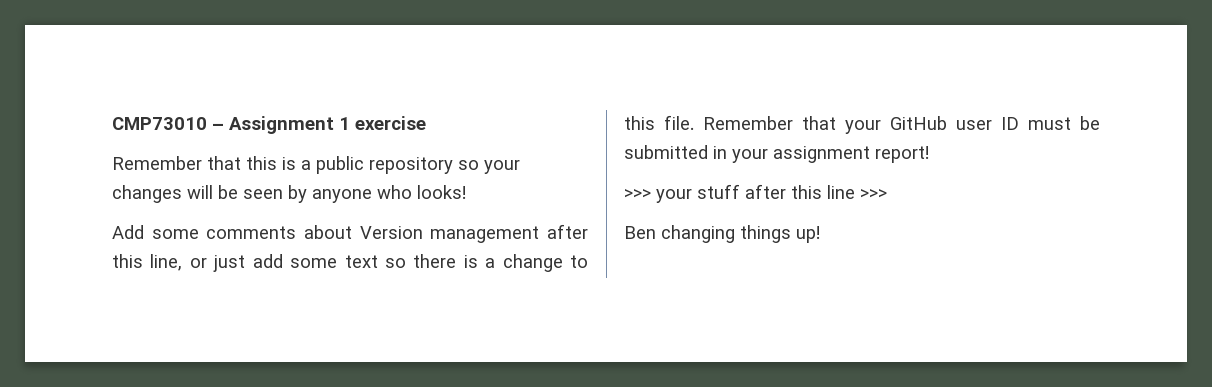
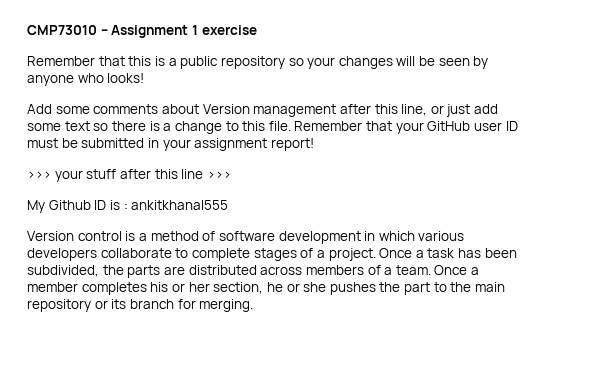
- Ben changing things up!
+ My Github ID is : ankitkhanal555
+ Version control is a method of software development in which various developers collaborate to complete stages of a project. Once a task has been subdivided, the parts are distributed across members of a team. Once a member completes his or her section, he or she pushes the part to the main repository or its branch for merging.

